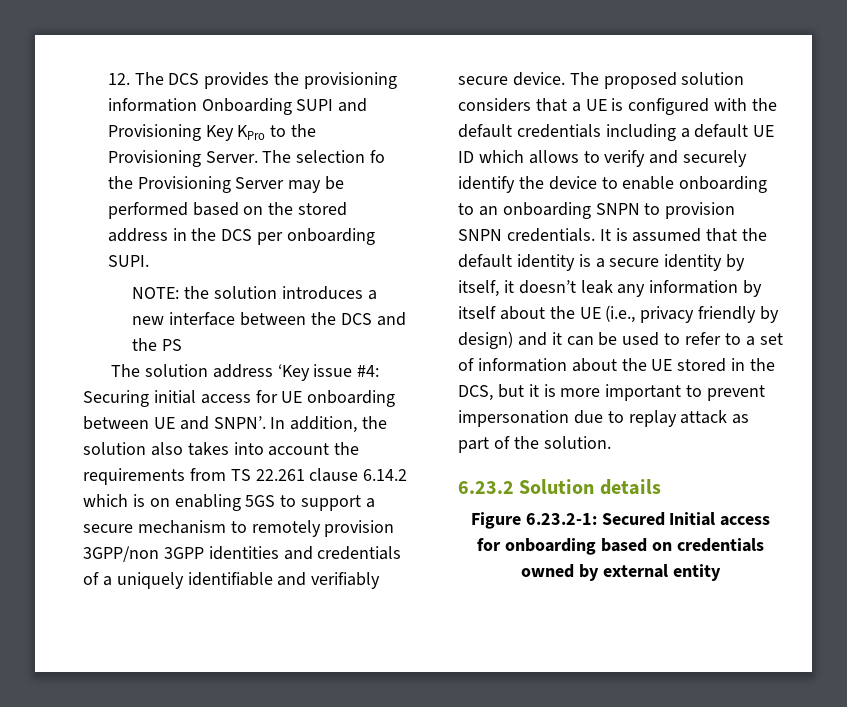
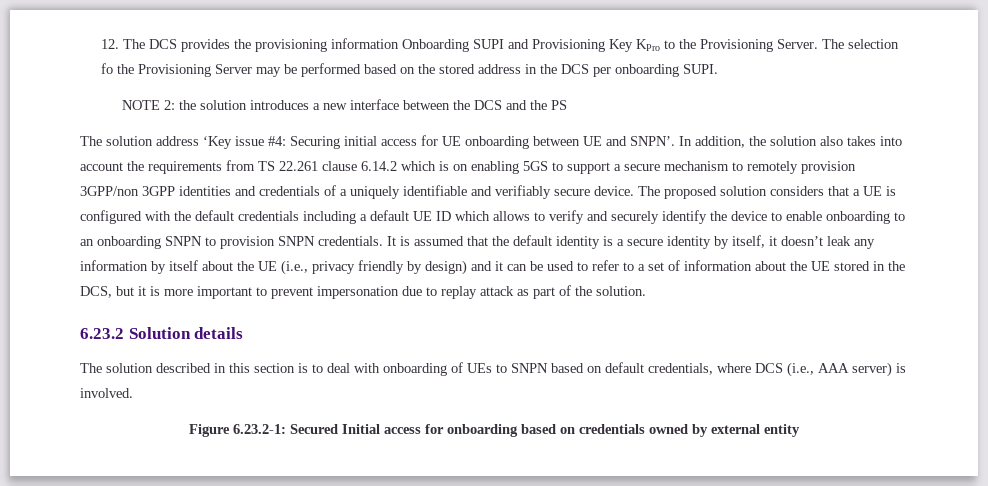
- NOTE: the solution introduces a new interface between the DCS and the PS
+ NOTE 2: the solution introduces a new interface between the DCS and the PS
+ The solution described in this section is to deal with onboarding of UEs to SNPN based on default credentials, where DCS (i.e., AAA server) is involved.

